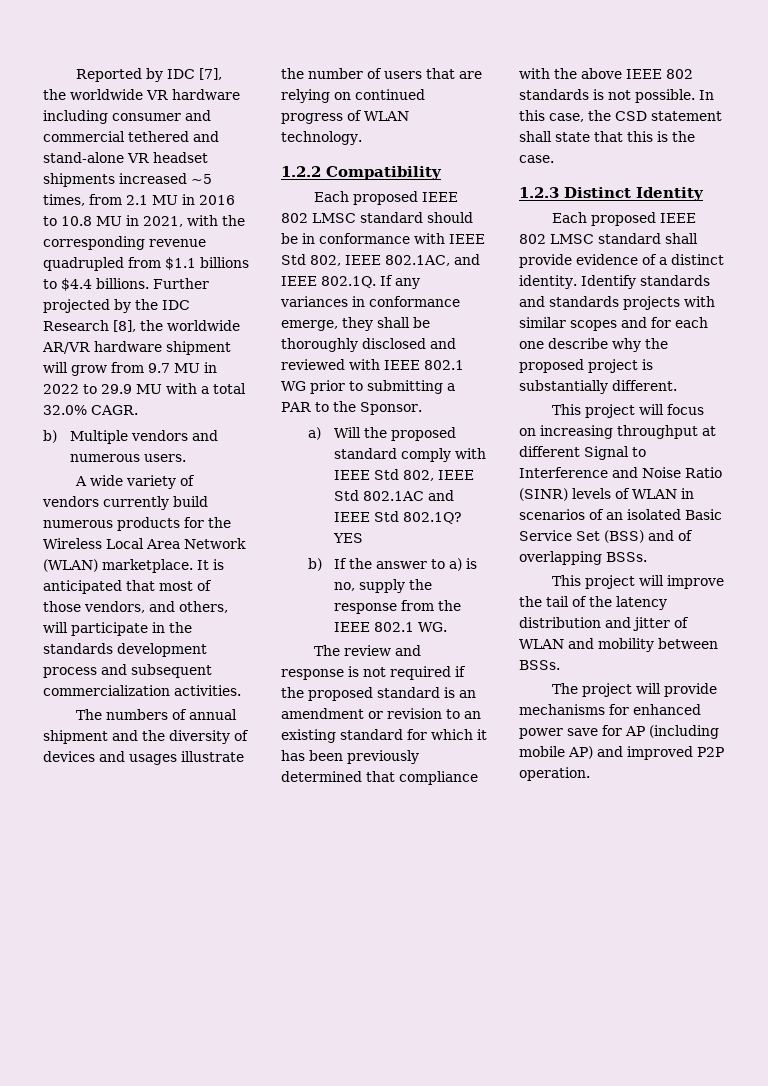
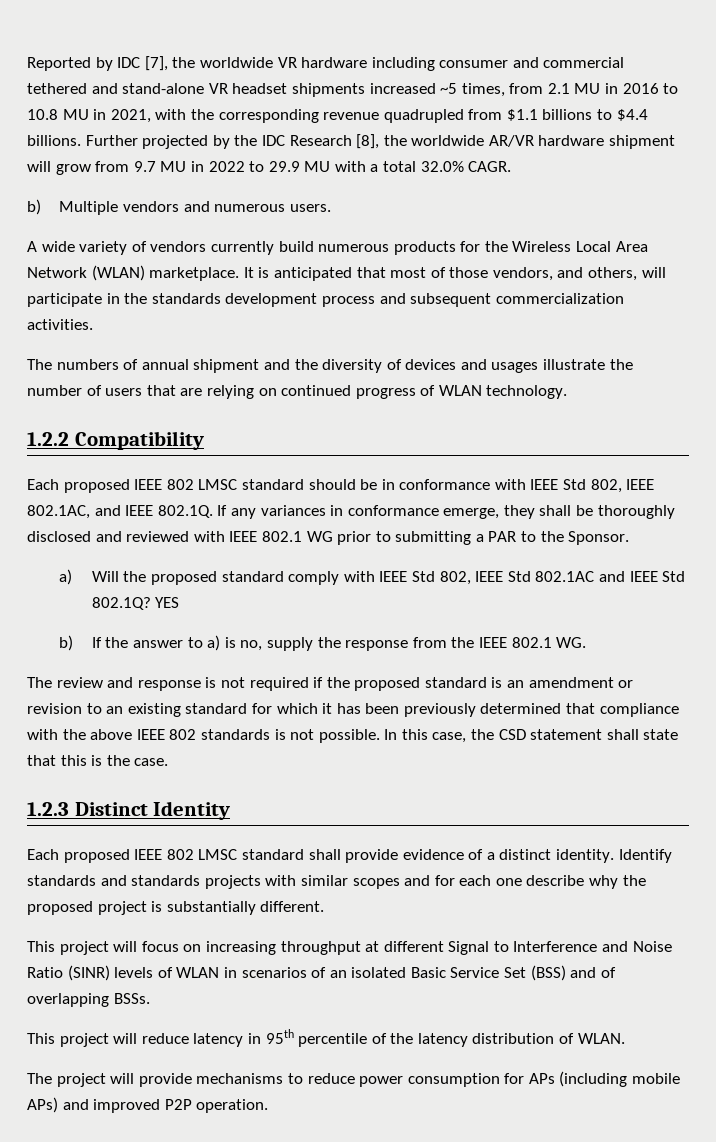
- This project will improve the tail of the latency distribution and jitter of WLAN and mobility between BSSs.
+ This project will reduce latency in 95th percentile of the latency distribution of WLAN.
- The project will provide mechanisms for enhanced power save for AP (including mobile AP) and improved P2P operation.
+ The project will provide mechanisms to reduce power consumption for APs (including mobile APs) and improved P2P operation.

